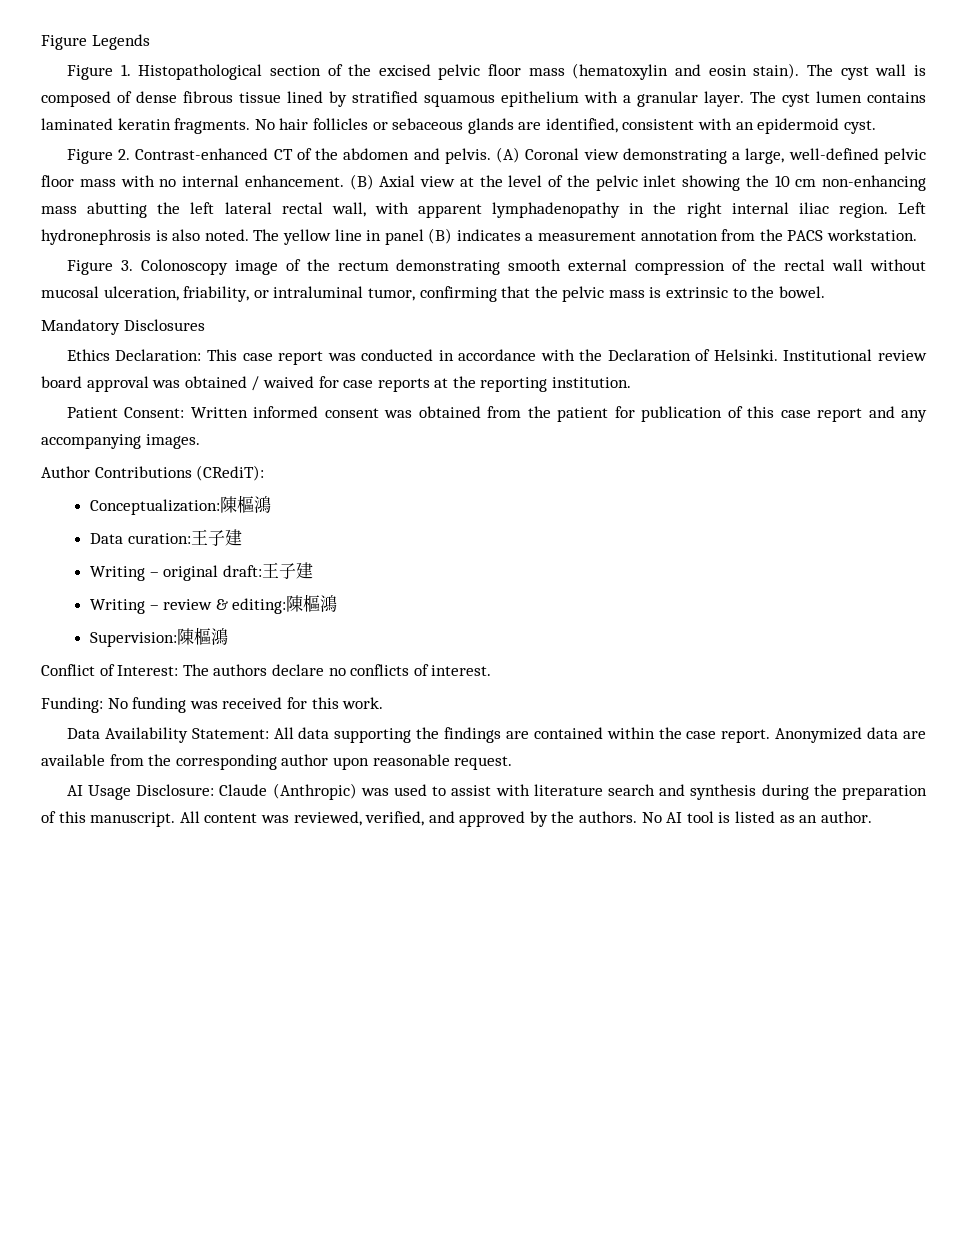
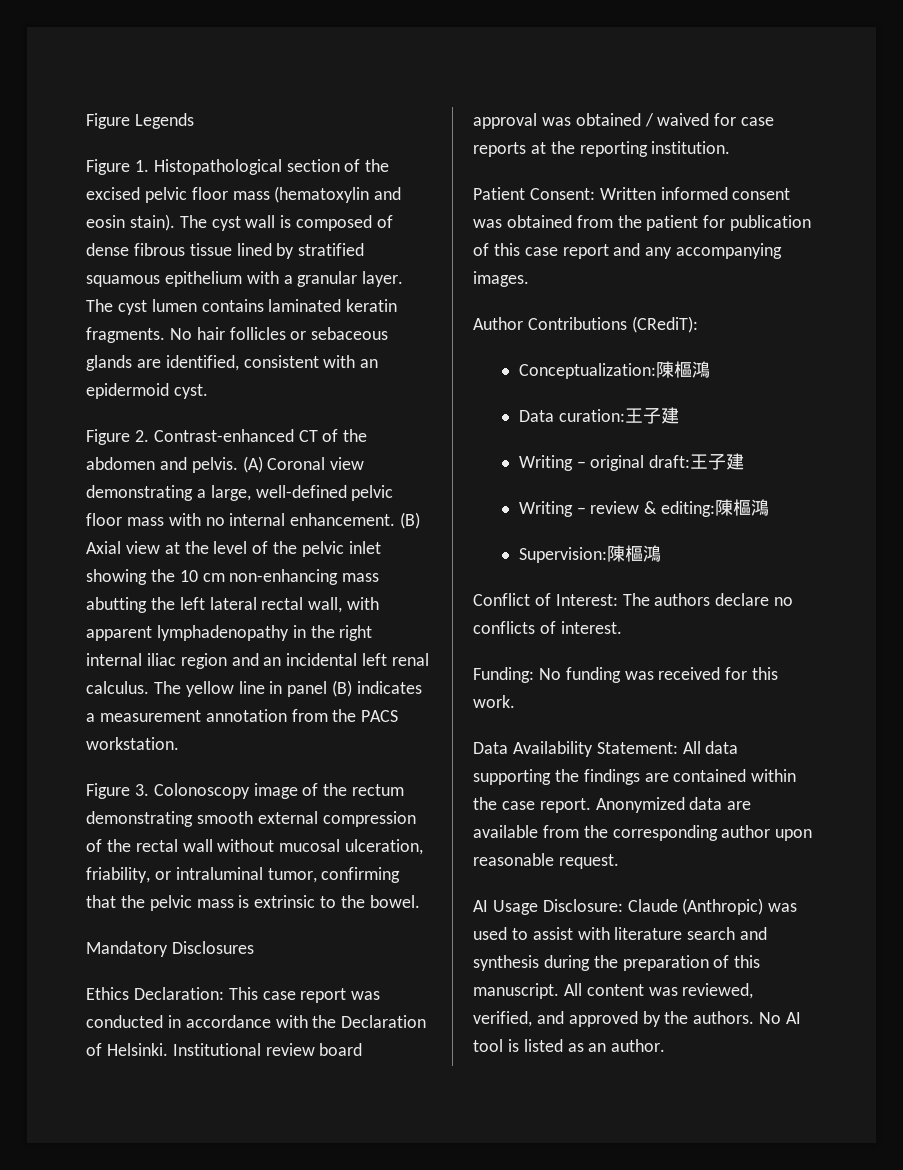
- (B) Axial view at the level of the pelvic inlet showing the 10 cm non-enhancing mass abutting the left lateral rectal wall, with apparent lymphadenopathy in the right internal iliac region. Left hydronephrosis is also noted.
+ (B) Axial view at the level of the pelvic inlet showing the 10 cm non-enhancing mass abutting the left lateral rectal wall, with apparent lymphadenopathy in the right internal iliac region and an incidental left renal calculus.

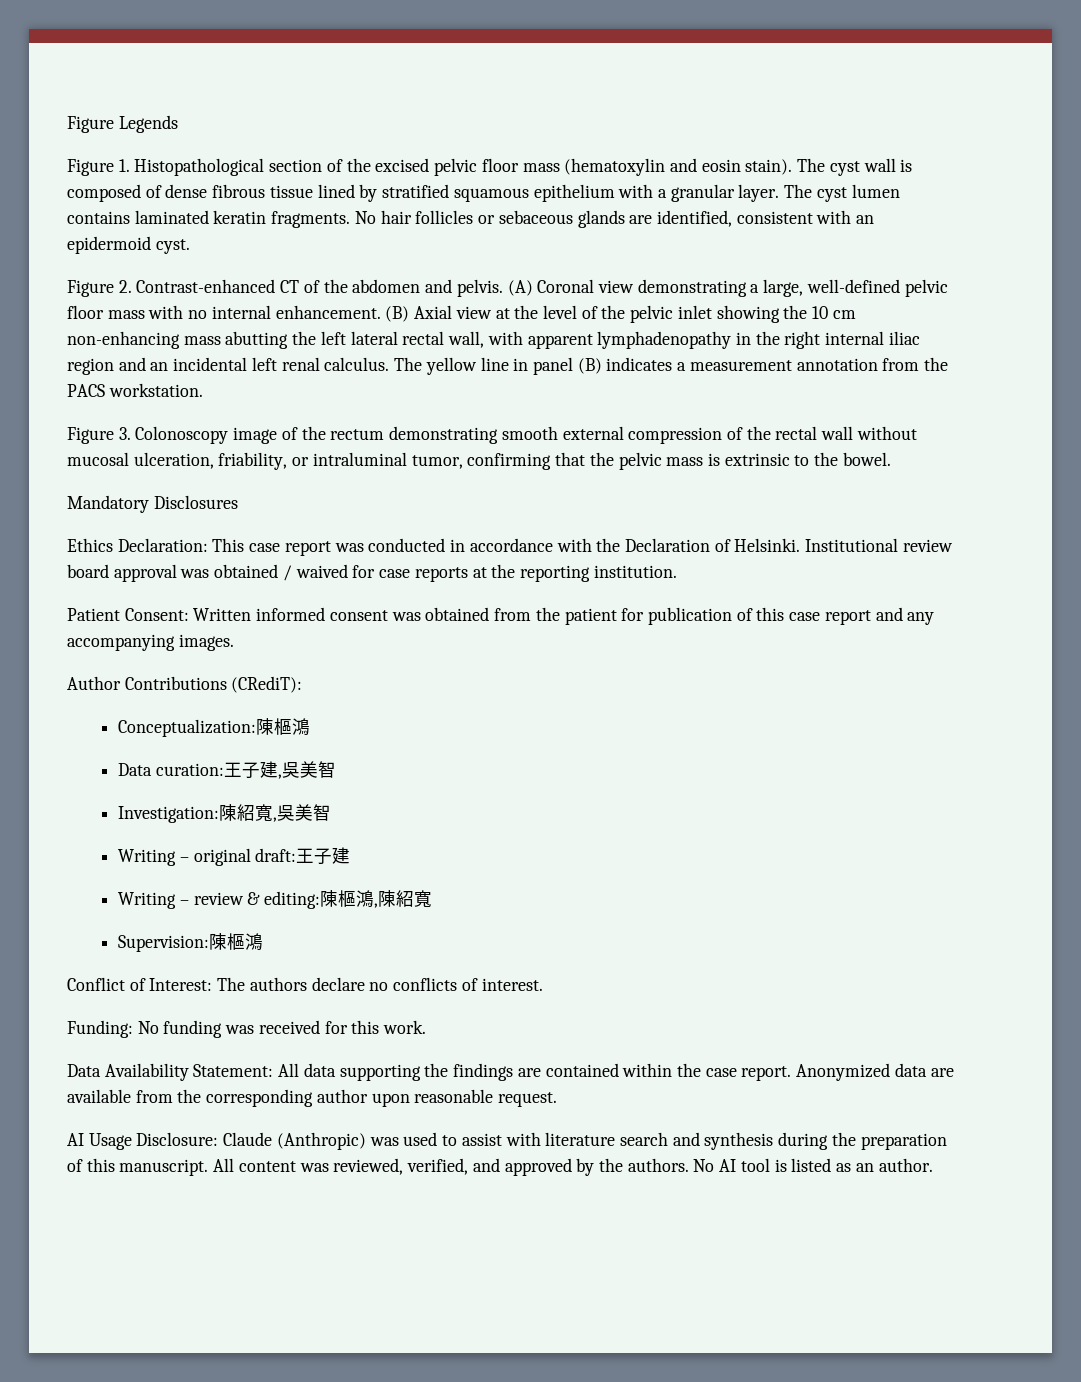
- Data curation:王子建
+ Data curation:王子建,吳美智
+ Investigation:陳紹寬,吳美智
- Writing – review & editing:陳樞鴻
+ Writing – review & editing:陳樞鴻,陳紹寬

